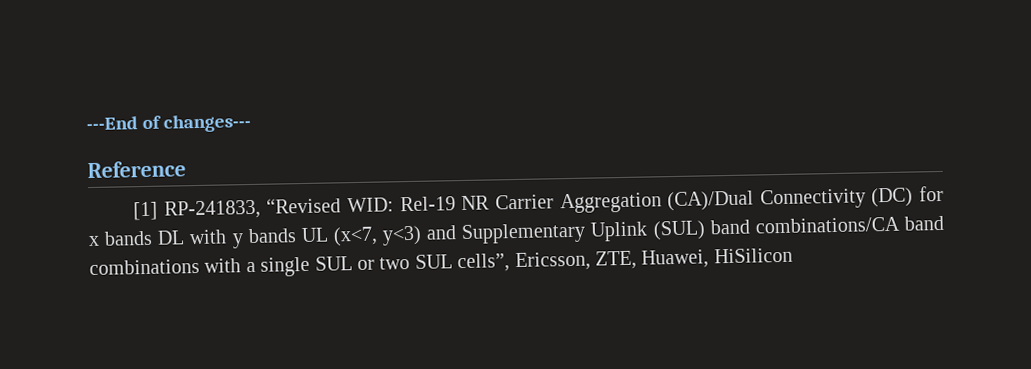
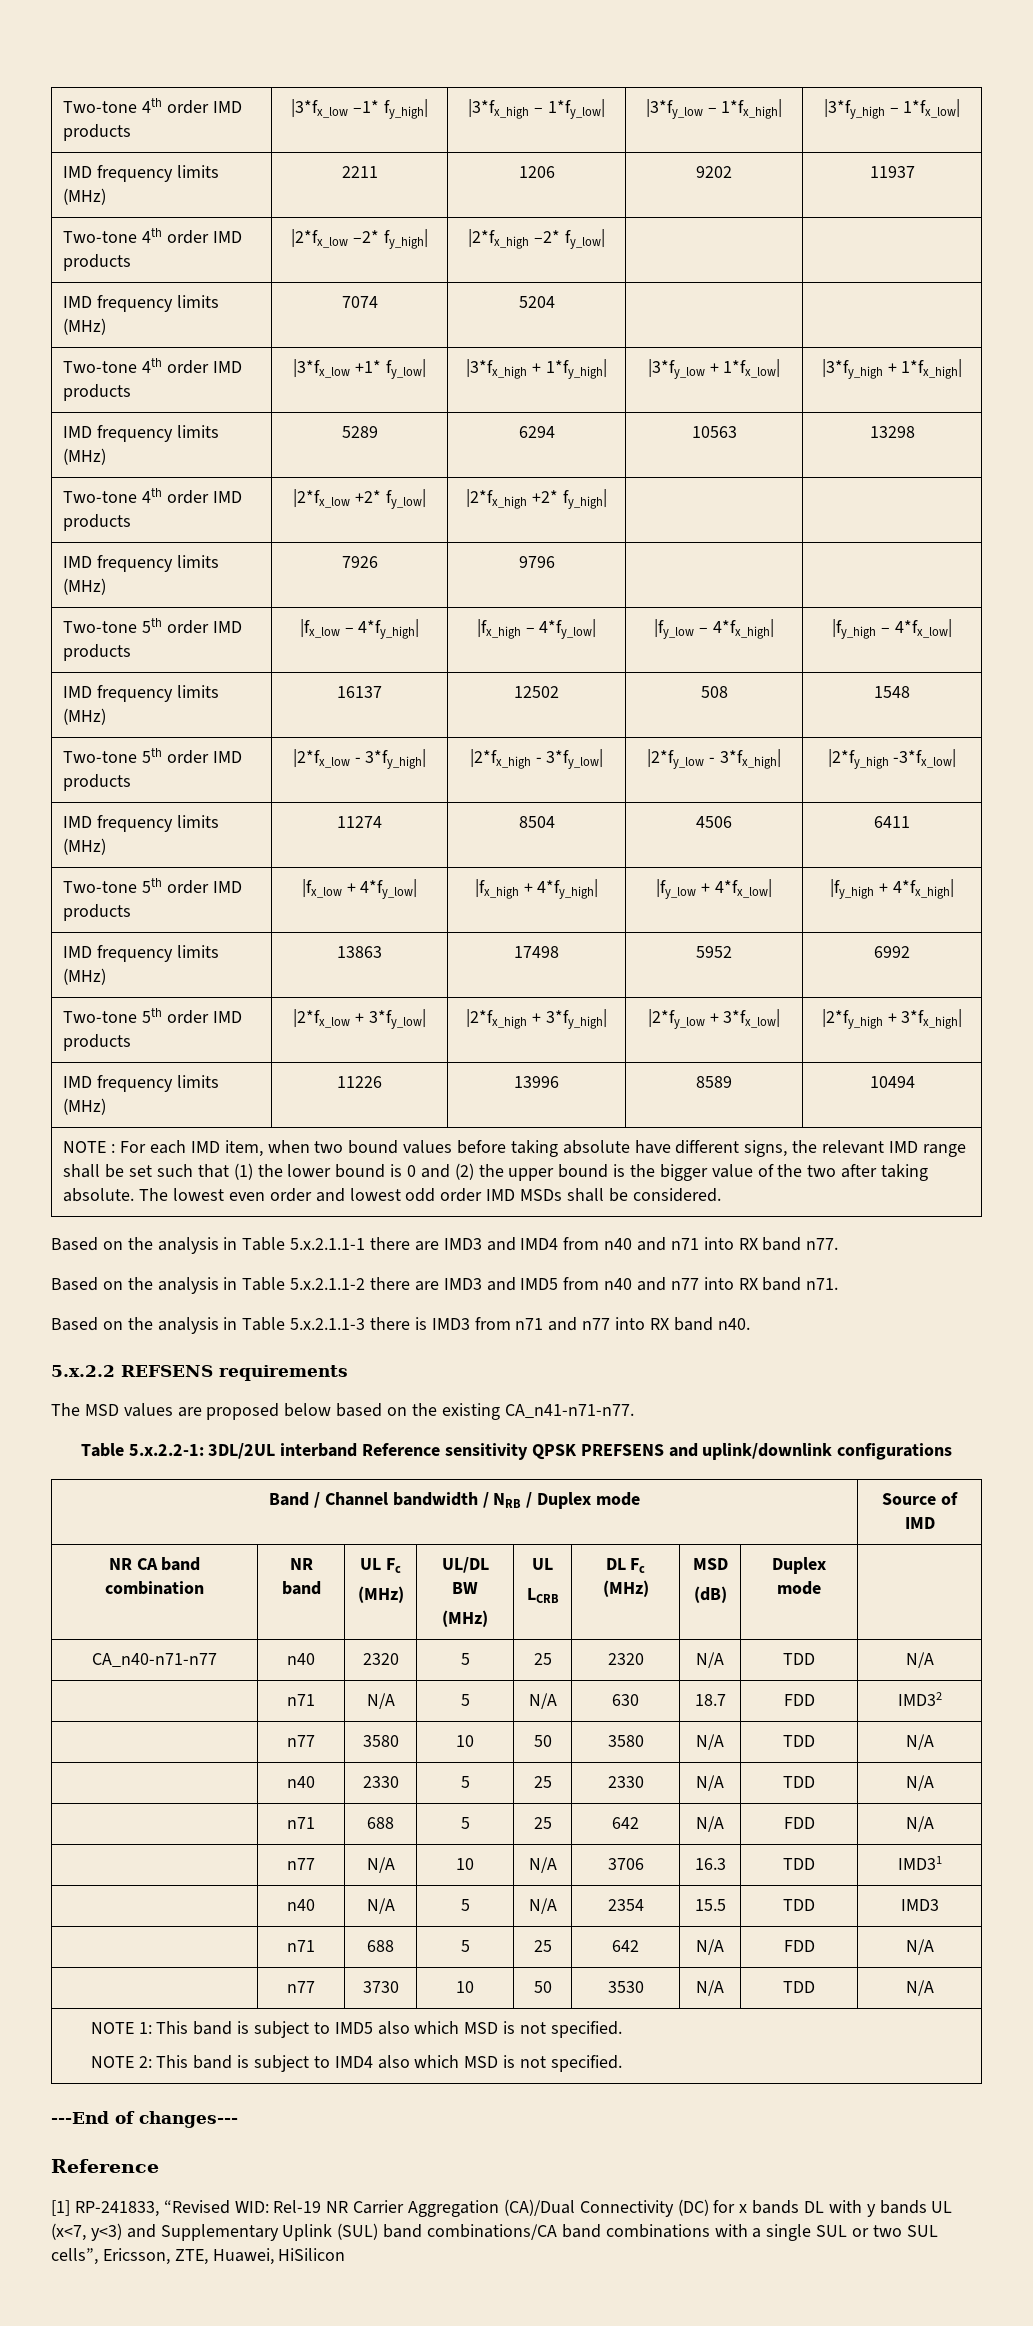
+ Two-tone 4th order IMD products | |3*fx_low –1* fy_high| | |3*fx_high – 1*fy_low| | |3*fy_low – 1*fx_high| | |3*fy_high – 1*fx_low|
+ IMD frequency limits (MHz) | 2211 | 1206 | 9202 | 11937
+ Two-tone 4th order IMD products | |2*fx_low –2* fy_high| | |2*fx_high –2* fy_low| | |
+ IMD frequency limits (MHz) | 7074 | 5204 | |
+ Two-tone 4th order IMD products | |3*fx_low +1* fy_low| | |3*fx_high + 1*fy_high| | |3*fy_low + 1*fx_low| | |3*fy_high + 1*fx_high|
+ IMD frequency limits (MHz) | 5289 | 6294 | 10563 | 13298
+ Two-tone 4th order IMD products | |2*fx_low +2* fy_low| | |2*fx_high +2* fy_high| | |
+ IMD frequency limits (MHz) | 7926 | 9796 | |
+ Two-tone 5th order IMD products | |fx_low – 4*fy_high| | |fx_high – 4*fy_low| | |fy_low – 4*fx_high| | |fy_high – 4*fx_low|
+ IMD frequency limits (MHz) | 16137 | 12502 | 508 | 1548
+ Two-tone 5th order IMD products | |2*fx_low - 3*fy_high| | |2*fx_high - 3*fy_low| | |2*fy_low - 3*fx_high| | |2*fy_high -3*fx_low|
+ IMD frequency limits (MHz) | 11274 | 8504 | 4506 | 6411
+ Two-tone 5th order IMD products | |fx_low + 4*fy_low| | |fx_high + 4*fy_high| | |fy_low + 4*fx_low| | |fy_high + 4*fx_high|
+ IMD frequency limits (MHz) | 13863 | 17498 | 5952 | 6992
+ Two-tone 5th order IMD products | |2*fx_low + 3*fy_low| | |2*fx_high + 3*fy_high| | |2*fy_low + 3*fx_low| | |2*fy_high + 3*fx_high|
+ IMD frequency limits (MHz) | 11226 | 13996 | 8589 | 10494
+ NOTE : For each IMD item, when two bound values before taking absolute have different signs, the relevant IMD range shall be set such that (1) the lower bound is 0 and (2) the upper bound is the bigger value of the two after taking absolute. The lowest even order and lowest odd order IMD MSDs shall be considered.
+ Based on the analysis in Table 5.x.2.1.1-1 there are IMD3 and IMD4 from n40 and n71 into RX band n77.
+ Based on the analysis in Table 5.x.2.1.1-2 there are IMD3 and IMD5 from n40 and n77 into RX band n71.
+ Based on the analysis in Table 5.x.2.1.1-3 there is IMD3 from n71 and n77 into RX band n40.
+ 5.x.2.2 REFSENS requirements
+ The MSD values are proposed below based on the existing CA_n41-n71-n77.
+ Table 5.x.2.2-1: 3DL/2UL interband Reference sensitivity QPSK PREFSENS and uplink/downlink configurations
+ Band / Channel bandwidth / NRB / Duplex mode | Source of IMD
+ NR CA band combination | NR band | UL Fc
+ (MHz) | UL/DL BW
+ (MHz) | UL
+ LCRB | DL Fc (MHz) | MSD
+ (dB) | Duplex mode |
+ CA_n40-n71-n77 | n40 | 2320 | 5 | 25 | 2320 | N/A | TDD | N/A
+ | n71 | N/A | 5 | N/A | 630 | 18.7 | FDD | IMD32
+ | n77 | 3580 | 10 | 50 | 3580 | N/A | TDD | N/A
+ | n40 | 2330 | 5 | 25 | 2330 | N/A | TDD | N/A
+ | n71 | 688 | 5 | 25 | 642 | N/A | FDD | N/A
+ | n77 | N/A | 10 | N/A | 3706 | 16.3 | TDD | IMD31
+ | n40 | N/A | 5 | N/A | 2354 | 15.5 | TDD | IMD3
+ | n71 | 688 | 5 | 25 | 642 | N/A | FDD | N/A
+ | n77 | 3730 | 10 | 50 | 3530 | N/A | TDD | N/A
+ NOTE 1: This band is subject to IMD5 also which MSD is not specified.
+ NOTE 2: This band is subject to IMD4 also which MSD is not specified.

